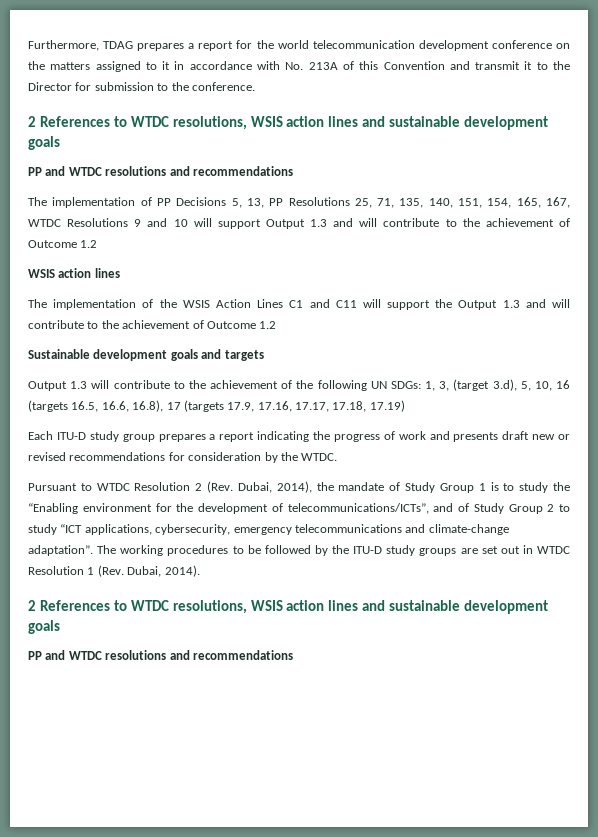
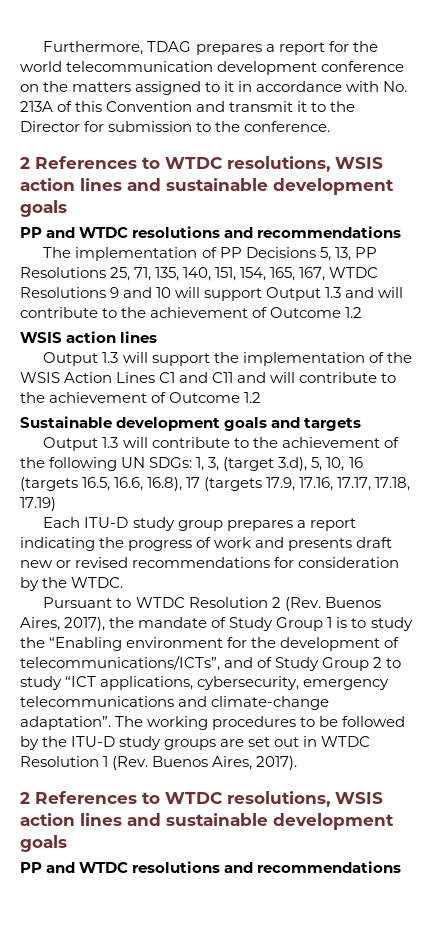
- The implementation of the WSIS Action Lines C1 and C11 will support the Output 1.3 and will contribute to the achievement of Outcome 1.2
+ Output 1.3 will support the implementation of the WSIS Action Lines C1 and C11 and will contribute to the achievement of Outcome 1.2
- Pursuant to WTDC Resolution 2 (Rev. Dubai, 2014), the mandate of Study Group 1 is to study the “Enabling environment for the development of telecommunications/ICTs”, and of Study Group 2 to study “ICT applications, cybersecurity, emergency telecommunications and climate-change adaptation”.
+ Pursuant to WTDC Resolution 2 (Rev. Buenos Aires, 2017), the mandate of Study Group 1 is to study the “Enabling environment for the development of telecommunications/ICTs”, and of Study Group 2 to study “ICT applications, cybersecurity, emergency telecommunications and climate-change adaptation”.
- The working procedures to be followed by the ITU-D study groups are set out in WTDC Resolution 1 (Rev. Dubai, 2014).
+ The working procedures to be followed by the ITU-D study groups are set out in WTDC Resolution 1 (Rev. Buenos Aires, 2017).

